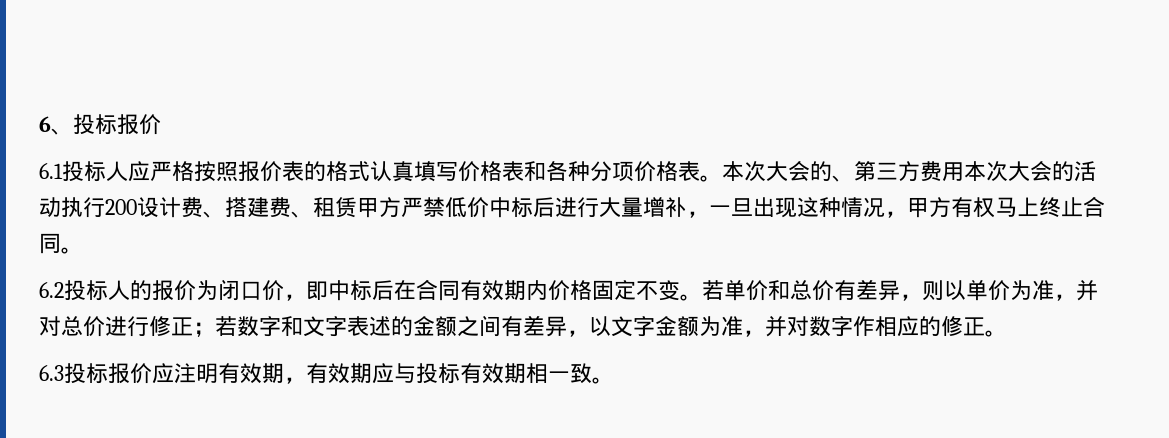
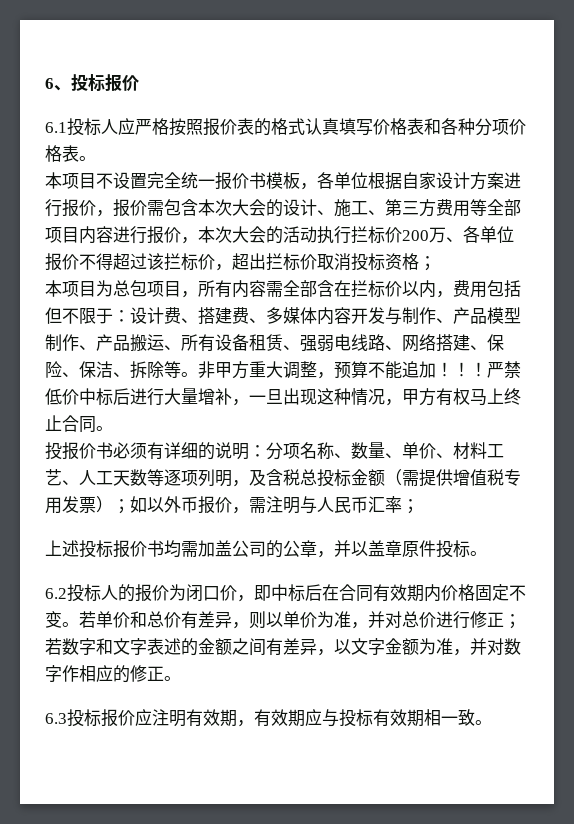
- 6.1投标人应严格按照报价表的格式认真填写价格表和各种分项价格表。本次大会的、第三方费用本次大会的活动执行200设计费、搭建费、租赁甲方严禁低价中标后进行大量增补，一旦出现这种情况，甲方有权马上终止合同。
+ 6.1投标人应严格按照报价表的格式认真填写价格表和各种分项价格表。
+ 本项目不设置完全统一报价书模板，各单位根据自家设计方案进行报价，报价需包含本次大会的设计、施工、第三方费用等全部项目内容进行报价，本次大会的活动执行拦标价200万、各单位报价不得超过该拦标价，超出拦标价取消投标资格；
+ 本项目为总包项目，所有内容需全部含在拦标价以内，费用包括但不限于：设计费、搭建费、多媒体内容开发与制作、产品模型制作、产品搬运、所有设备租赁、强弱电线路、网络搭建、保险、保洁、拆除等。非甲方重大调整，预算不能追加！！！严禁低价中标后进行大量增补，一旦出现这种情况，甲方有权马上终止合同。
+ 投报价书必须有详细的说明：分项名称、数量、单价、材料工艺、人工天数等逐项列明，及含税总投标金额（需提供增值税专用发票）；如以外币报价，需注明与人民币汇率；
+ 上述投标报价书均需加盖公司的公章，并以盖章原件投标。

